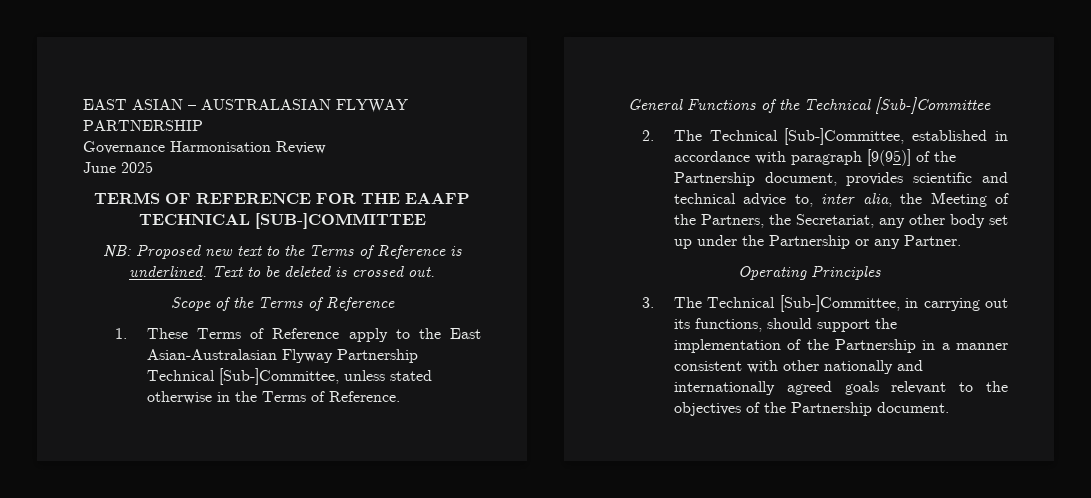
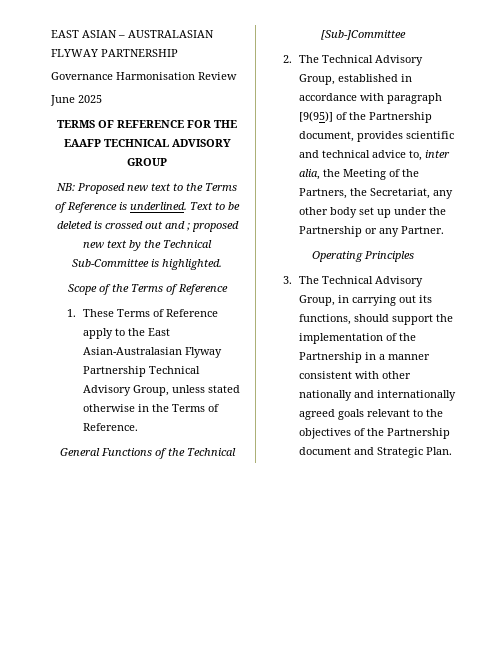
- TERMS OF REFERENCE FOR THE EAAFP TECHNICAL [SUB-]COMMITTEE
+ TERMS OF REFERENCE FOR THE EAAFP TECHNICAL ADVISORY GROUP
- Text to be deleted is crossed out.
+ Text to be deleted is crossed out and ; proposed new text by the Technical Sub-Committee is highlighted.
- 1. These Terms of Reference apply to the East Asian-Australasian Flyway Partnership Technical [Sub-]Committee, unless stated otherwise in the Terms of Reference.
+ 1. These Terms of Reference apply to the East Asian-Australasian Flyway Partnership Technical Advisory Group, unless stated otherwise in the Terms of Reference.
- 2. The Technical [Sub-]Committee, established in accordance with paragraph [9(95)] of the Partnership document, provides scientific and technical advice to, inter alia, the Meeting of the Partners, the Secretariat, any other body set up under the Partnership or any Partner.
+ 2. The Technical Advisory Group, established in accordance with paragraph [9(95)] of the Partnership document, provides scientific and technical advice to, inter alia, the Meeting of the Partners, the Secretariat, any other body set up under the Partnership or any Partner.
- 3. The Technical [Sub-]Committee, in carrying out its functions, should support the implementation of the Partnership in a manner consistent with other nationally and internationally agreed goals relevant to the objectives of the Partnership document.
+ 3. The Technical Advisory Group, in carrying out its functions, should support the implementation of the Partnership in a manner consistent with other nationally and internationally agreed goals relevant to the objectives of the Partnership document and Strategic Plan.

